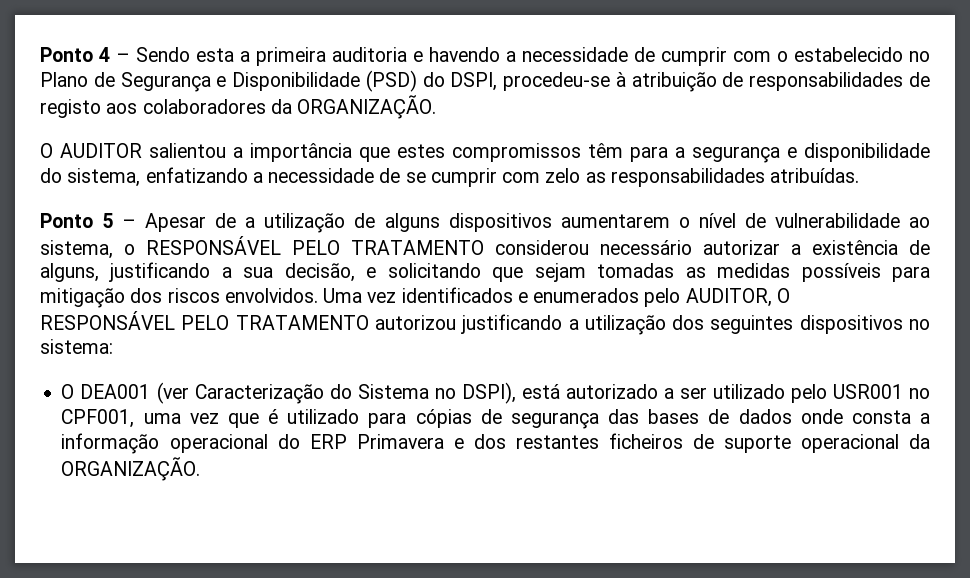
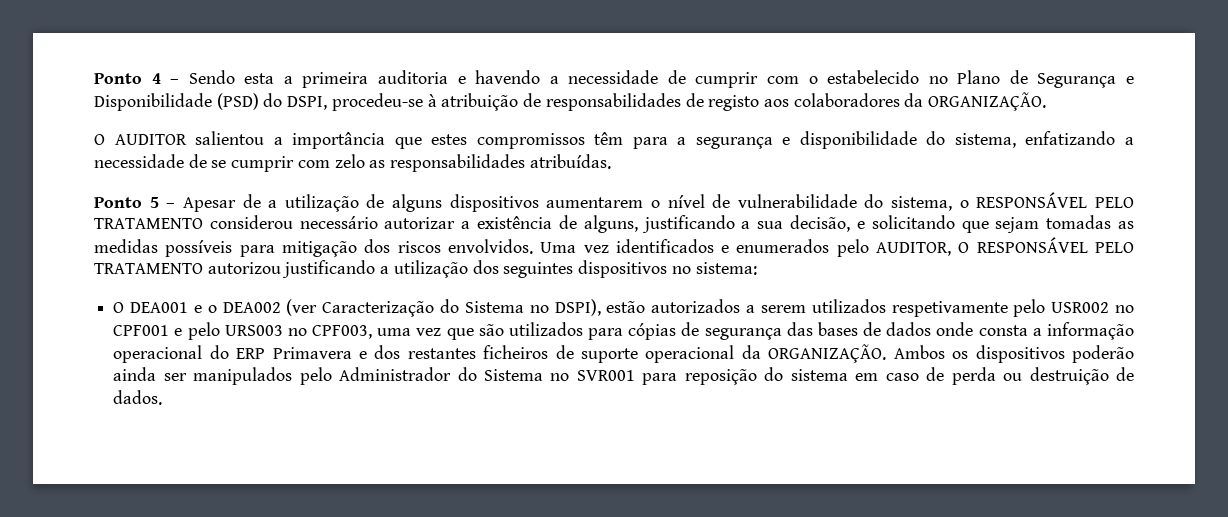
- Ponto 5 – Apesar de a utilização de alguns dispositivos aumentarem o nível de vulnerabilidade ao sistema, o RESPONSÁVEL PELO TRATAMENTO considerou necessário autorizar a existência de alguns, justificando a sua decisão, e solicitando que sejam tomadas as medidas possíveis para mitigação dos riscos envolvidos.
+ Ponto 5 – Apesar de a utilização de alguns dispositivos aumentarem o nível de vulnerabilidade do sistema, o RESPONSÁVEL PELO TRATAMENTO considerou necessário autorizar a existência de alguns, justificando a sua decisão, e solicitando que sejam tomadas as medidas possíveis para mitigação dos riscos envolvidos.
- O DEA001 (ver Caracterização do Sistema no DSPI), está autorizado a ser utilizado pelo USR001 no CPF001, uma vez que é utilizado para cópias de segurança das bases de dados onde consta a informação operacional do ERP Primavera e dos restantes ficheiros de suporte operacional da ORGANIZAÇÃO.
+ O DEA001 e o DEA002 (ver Caracterização do Sistema no DSPI), estão autorizados a serem utilizados respetivamente pelo USR002 no CPF001 e pelo URS003 no CPF003, uma vez que são utilizados para cópias de segurança das bases de dados onde consta a informação operacional do ERP Primavera e dos restantes ficheiros de suporte operacional da ORGANIZAÇÃO.
+ Ambos os dispositivos poderão ainda ser manipulados pelo Administrador do Sistema no SVR001 para reposição do sistema em caso de perda ou destruição de dados.

